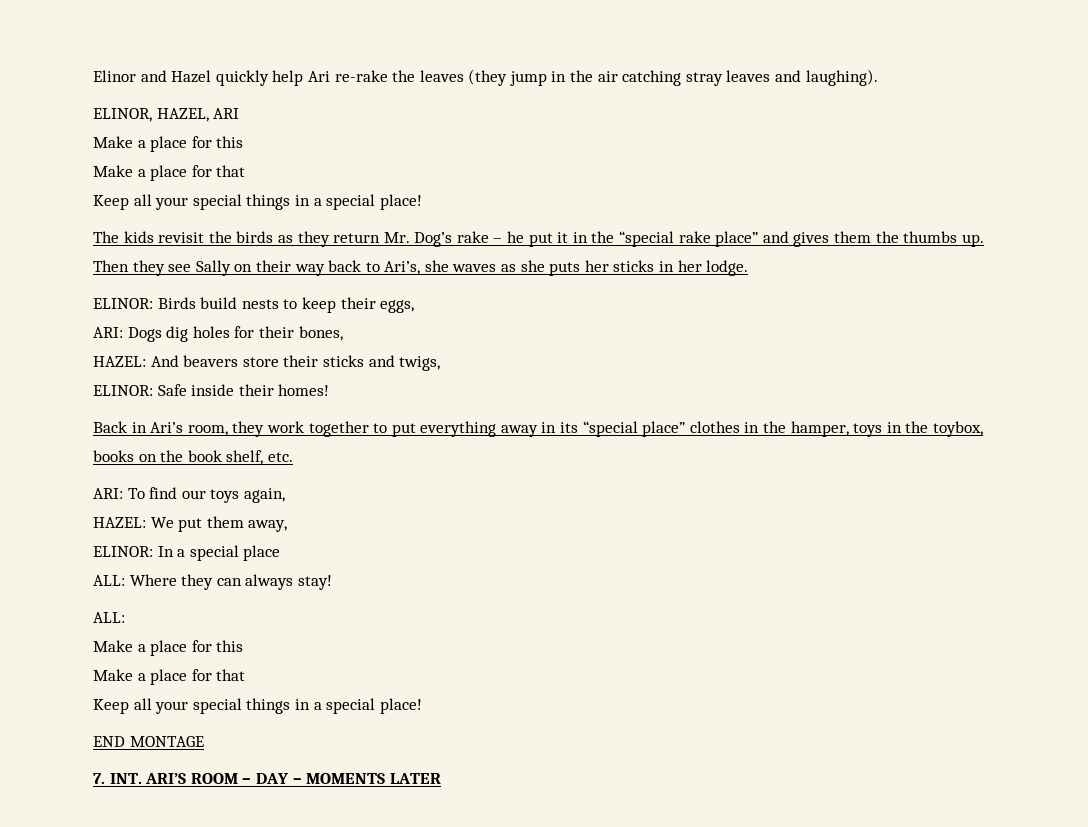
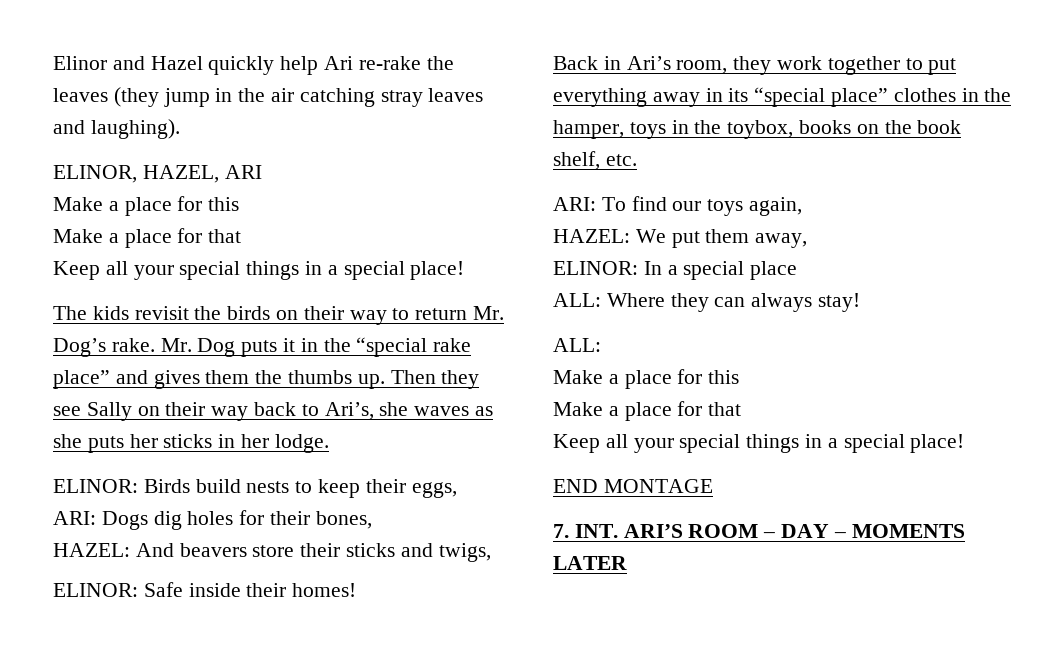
- The kids revisit the birds as they return Mr. Dog’s rake – he put it in the “special rake place” and gives them the thumbs up.
+ The kids revisit the birds on their way to return Mr. Dog’s rake. Mr. Dog puts it in the “special rake place” and gives them the thumbs up.

